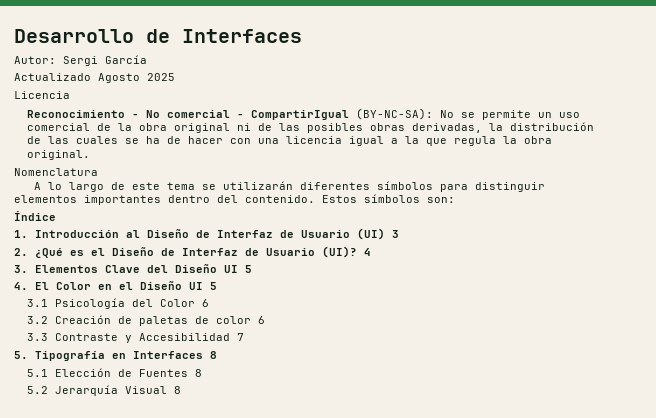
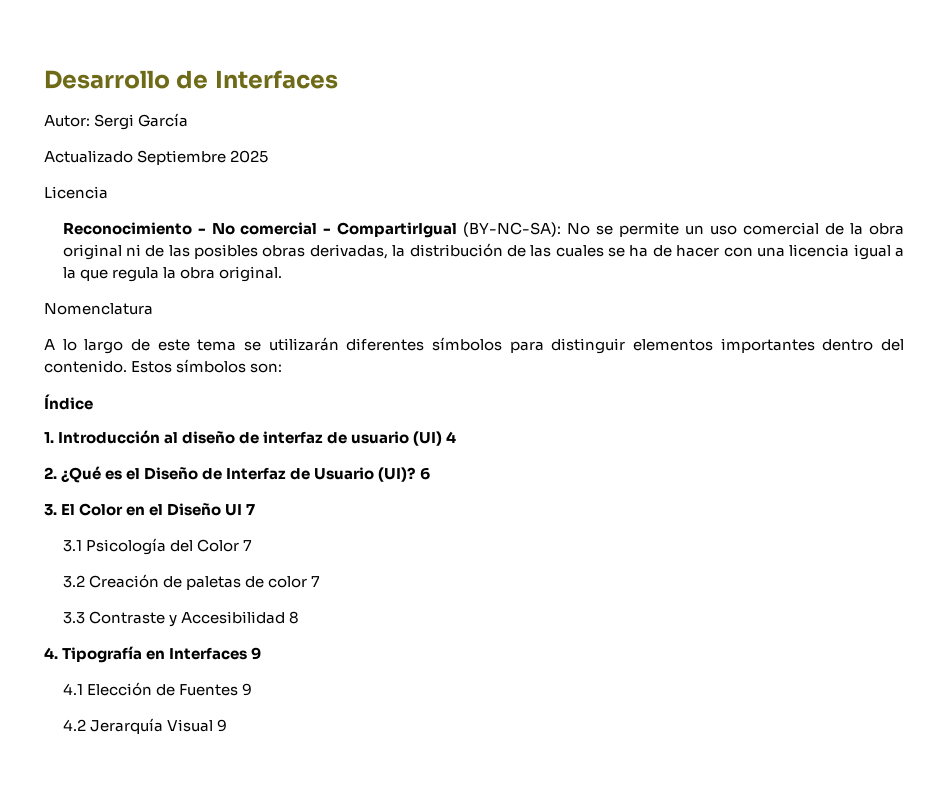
- Actualizado Agosto 2025
+ Actualizado Septiembre 2025
- 1. Introducción al Diseño de Interfaz de Usuario (UI) 3
+ 1. Introducción al diseño de interfaz de usuario (UI) 4
- 4
+ 6
- 3. Elementos Clave del Diseño UI 5
- 4. El Color en el Diseño UI 5
+ 3. El Color en el Diseño UI 7
- 3.1 Psicología del Color 6
+ 3.1 Psicología del Color 7
- 3.2 Creación de paletas de color 6
+ 3.2 Creación de paletas de color 7
- 3.3 Contraste y Accesibilidad 7
- 5. Tipografía en Interfaces 8
- 5.1 Elección de Fuentes 8
- 5.2 Jerarquía Visual 8
+ 3.3 Contraste y Accesibilidad 8
+ 4. Tipografía en Interfaces 9
+ 4.1 Elección de Fuentes 9
+ 4.2 Jerarquía Visual 9

